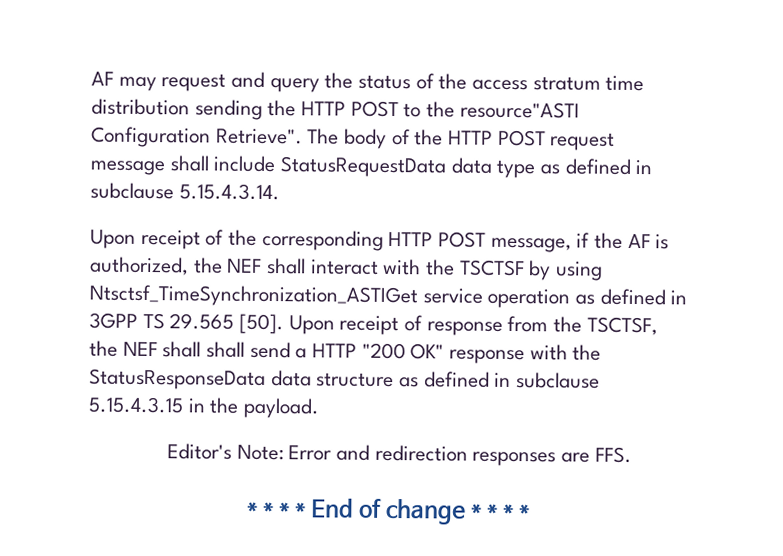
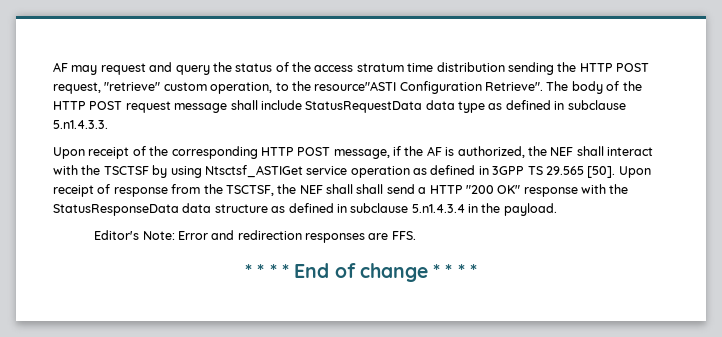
- AF may request and query the status of the access stratum time distribution sending the HTTP POST to the resource"ASTI Configuration Retrieve".
+ AF may request and query the status of the access stratum time distribution sending the HTTP POST request, "retrieve" custom operation, to the resource"ASTI Configuration Retrieve".
- The body of the HTTP POST request message shall include StatusRequestData data type as defined in subclause 5.15.4.3.14.
+ The body of the HTTP POST request message shall include StatusRequestData data type as defined in subclause 5.n1.4.3.3.
- Upon receipt of the corresponding HTTP POST message, if the AF is authorized, the NEF shall interact with the TSCTSF by using Ntsctsf_TimeSynchronization_ASTIGet service operation as defined in 3GPP TS 29.565 [50].
+ Upon receipt of the corresponding HTTP POST message, if the AF is authorized, the NEF shall interact with the TSCTSF by using Ntsctsf_ASTIGet service operation as defined in 3GPP TS 29.565 [50].
- Upon receipt of response from the TSCTSF, the NEF shall shall send a HTTP "200 OK" response with the StatusResponseData data structure as defined in subclause 5.15.4.3.15 in the payload.
+ Upon receipt of response from the TSCTSF, the NEF shall shall send a HTTP "200 OK" response with the StatusResponseData data structure as defined in subclause 5.n1.4.3.4 in the payload.

